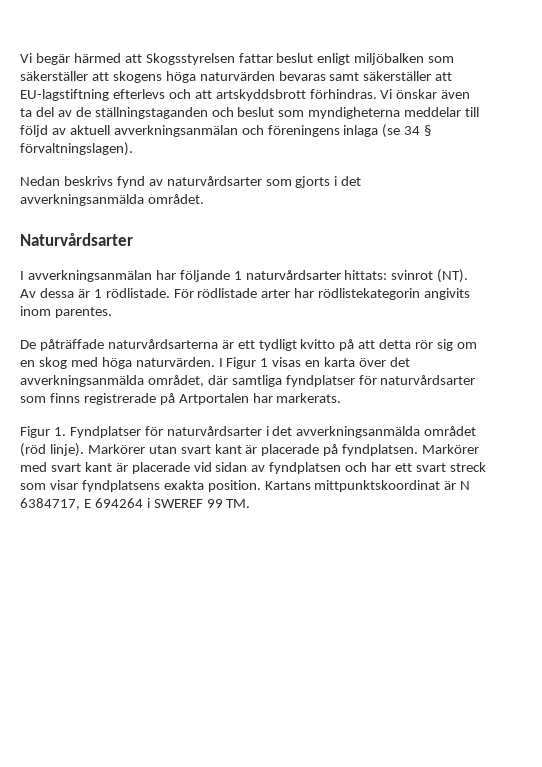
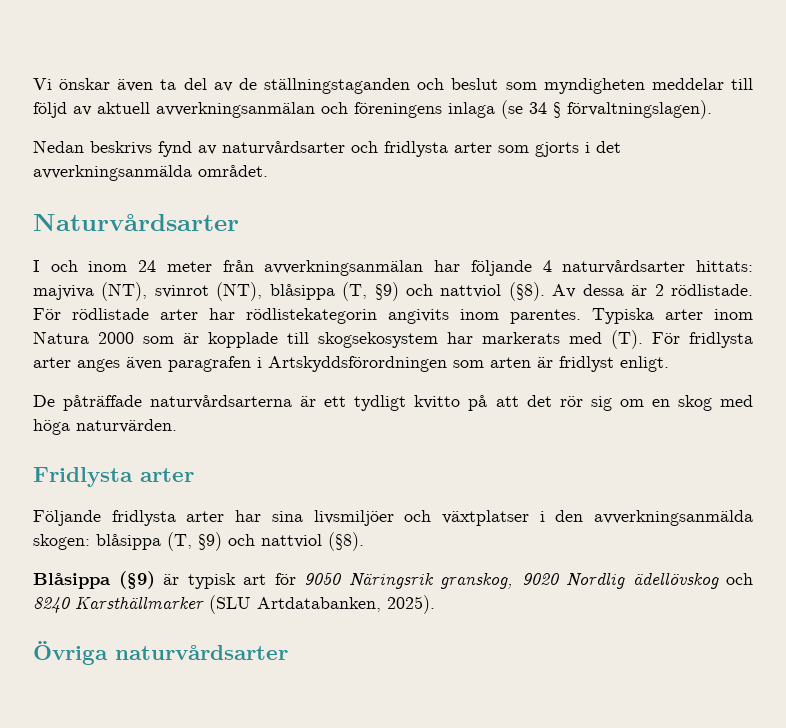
- Vi begär härmed att Skogsstyrelsen fattar beslut enligt miljöbalken som säkerställer att skogens höga naturvärden bevaras samt säkerställer att EU-lagstiftning efterlevs och att artskyddsbrott förhindras. Vi önskar även ta del av de ställningstaganden och beslut som myndigheterna meddelar till följd av aktuell avverkningsanmälan och föreningens inlaga (se 34 § förvaltningslagen).
+ Vi önskar även ta del av de ställningstaganden och beslut som myndigheten meddelar till följd av aktuell avverkningsanmälan och föreningens inlaga (se 34 § förvaltningslagen).
- Nedan beskrivs fynd av naturvårdsarter som gjorts i det avverkningsanmälda området.
+ Nedan beskrivs fynd av naturvårdsarter och fridlysta arter som gjorts i det avverkningsanmälda området.
- I avverkningsanmälan har följande 1 naturvårdsarter hittats: svinrot (NT). Av dessa är 1 rödlistade.
+ I och inom 24 meter från avverkningsanmälan har följande 4 naturvårdsarter hittats: majviva (NT), svinrot (NT), blåsippa (T, §9) och nattviol (§8). Av dessa är 2 rödlistade.
+ Typiska arter inom Natura 2000 som är kopplade till skogsekosystem har markerats med (T). För fridlysta arter anges även paragrafen i Artskyddsförordningen som arten är fridlyst enligt.
- De påträffade naturvårdsarterna är ett tydligt kvitto på att detta rör sig om en skog med höga naturvärden. I Figur 1 visas en karta över det avverkningsanmälda området, där samtliga fyndplatser för naturvårdsarter som finns registrerade på Artportalen har markerats.
- Figur 1. Fyndplatser för naturvårdsarter i det avverkningsanmälda området (röd linje). Markörer utan svart kant är placerade på fyndplatsen. Markörer med svart kant är placerade vid sidan av fyndplatsen och har ett svart streck som visar fyndplatsens exakta position. Kartans mittpunktskoordinat är N 6384717, E 694264 i SWEREF 99 TM.
+ De påträffade naturvårdsarterna är ett tydligt kvitto på att det rör sig om en skog med höga naturvärden.
+ Fridlysta arter
+ Följande fridlysta arter har sina livsmiljöer och växtplatser i den avverkningsanmälda skogen: blåsippa (T, §9) och nattviol (§8).
+ Blåsippa (§9) är typisk art för 9050 Näringsrik granskog, 9020 Nordlig ädellövskog och 8240 Karsthällmarker (SLU Artdatabanken, 2025).
+ Övriga naturvårdsarter

